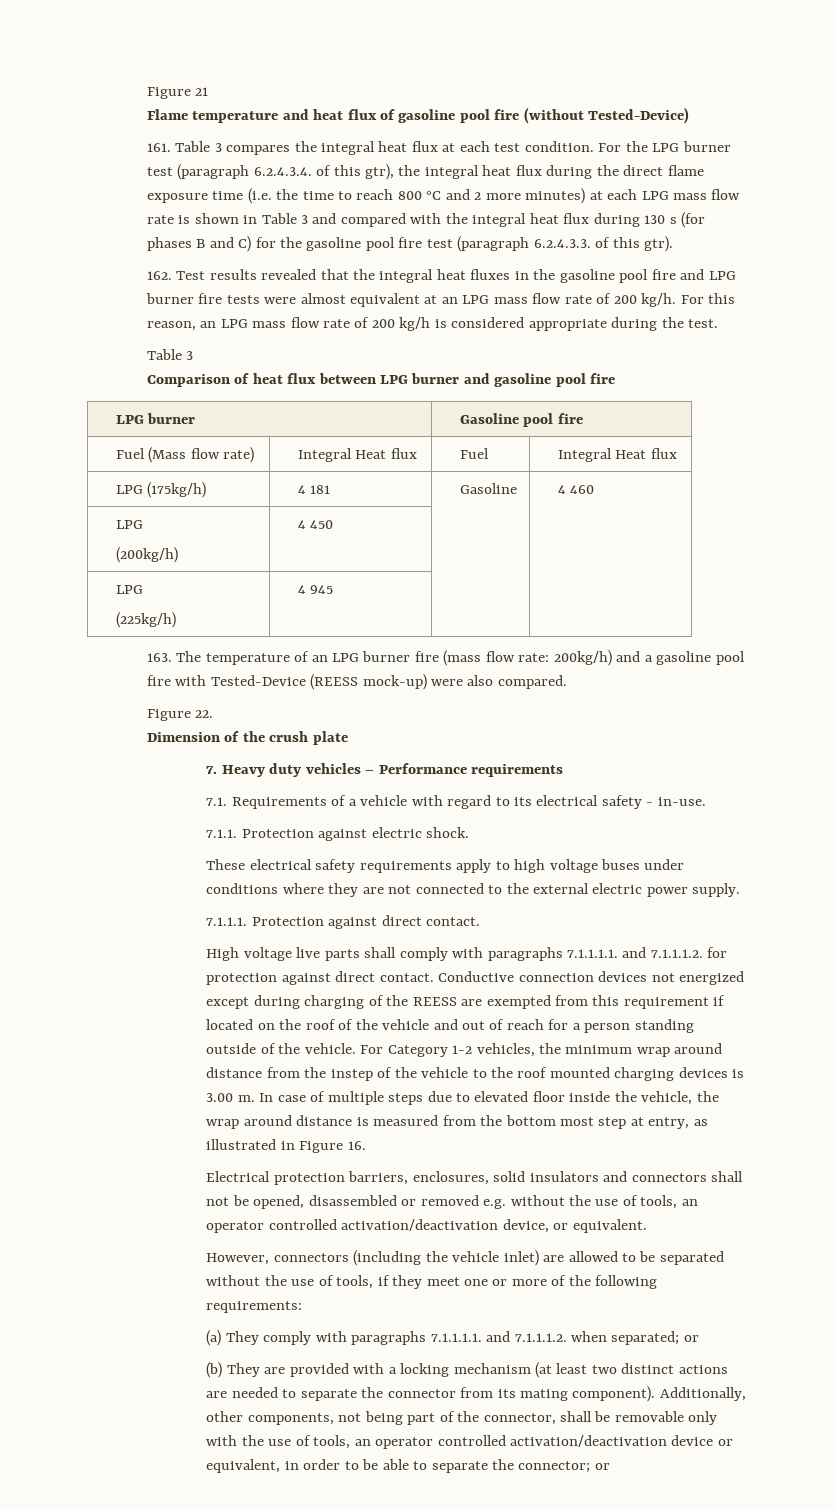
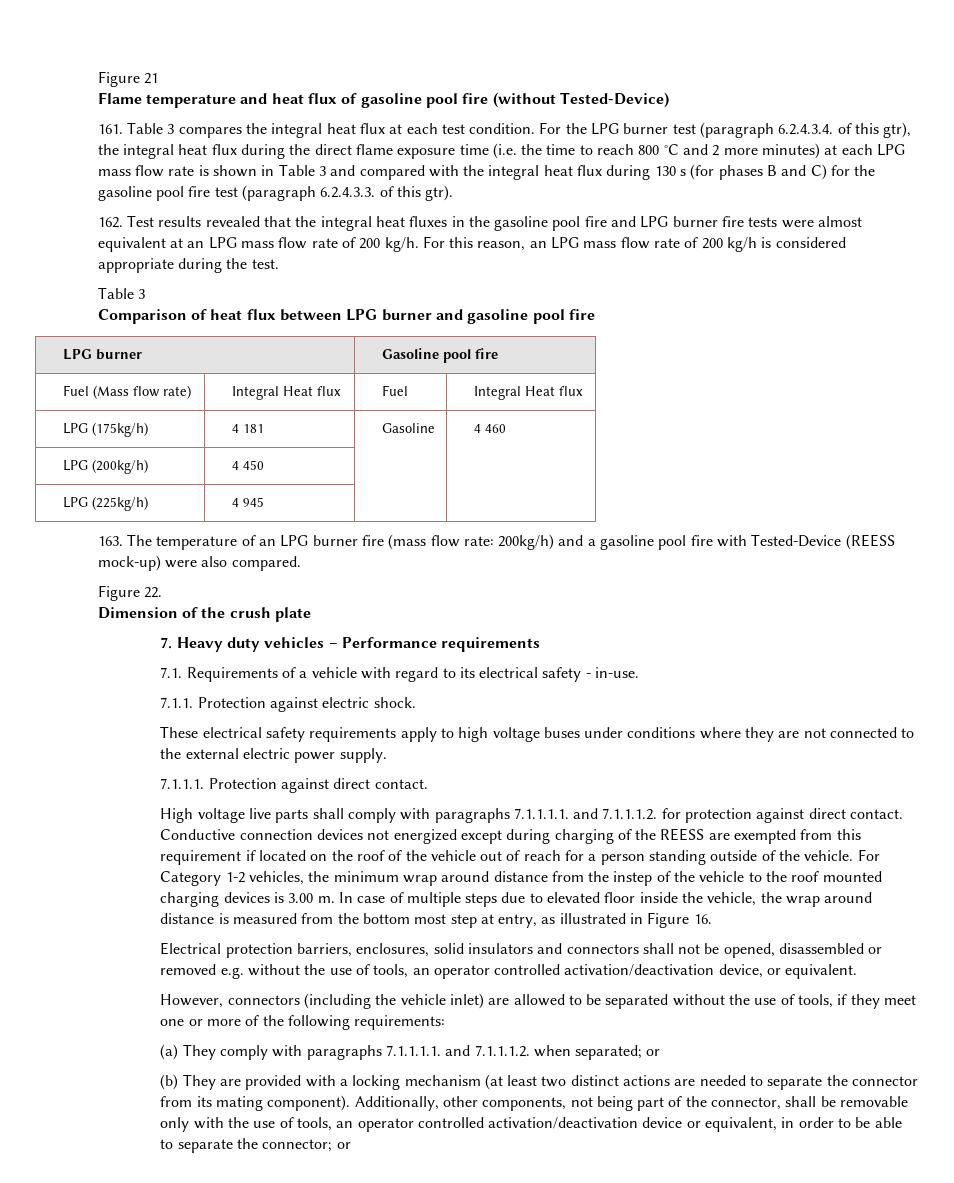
  LPG (175kg/h) | 4 181 | Gasoline | 4 460
- LPG
- (200kg/h) | 4 450 | |
- LPG
- (225kg/h) | 4 945 | |
+ LPG (200kg/h) | 4 450 | |
+ LPG (225kg/h) | 4 945 | |
- Conductive connection devices not energized except during charging of the REESS are exempted from this requirement if located on the roof of the vehicle and out of reach for a person standing outside of the vehicle.
+ Conductive connection devices not energized except during charging of the REESS are exempted from this requirement if located on the roof of the vehicle out of reach for a person standing outside of the vehicle.

